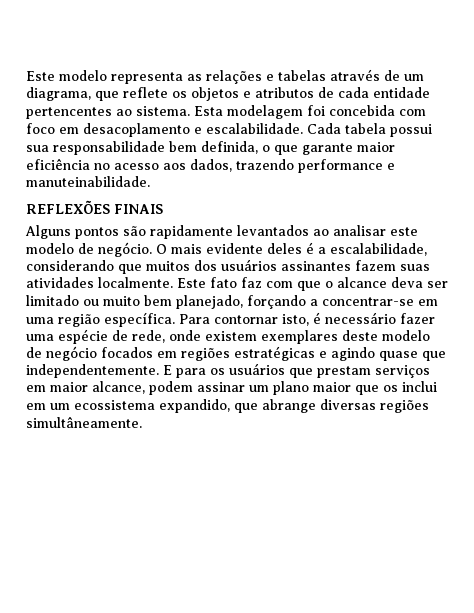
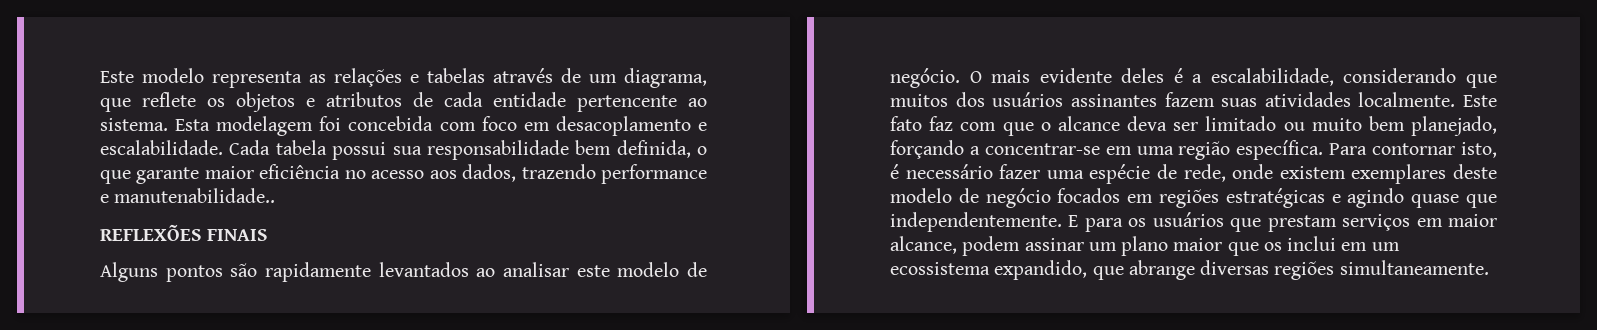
- Este modelo representa as relações e tabelas através de um diagrama, que reflete os objetos e atributos de cada entidade pertencentes ao sistema.
+ Este modelo representa as relações e tabelas através de um diagrama, que reflete os objetos e atributos de cada entidade pertencente ao sistema.
- Cada tabela possui sua responsabilidade bem definida, o que garante maior eficiência no acesso aos dados, trazendo performance e manuteinabilidade.
+ Cada tabela possui sua responsabilidade bem definida, o que garante maior eficiência no acesso aos dados, trazendo performance e manutenabilidade..
- E para os usuários que prestam serviços em maior alcance, podem assinar um plano maior que os inclui em um ecossistema expandido, que abrange diversas regiões simultâneamente.
+ E para os usuários que prestam serviços em maior alcance, podem assinar um plano maior que os inclui em um ecossistema expandido, que abrange diversas regiões simultaneamente.

